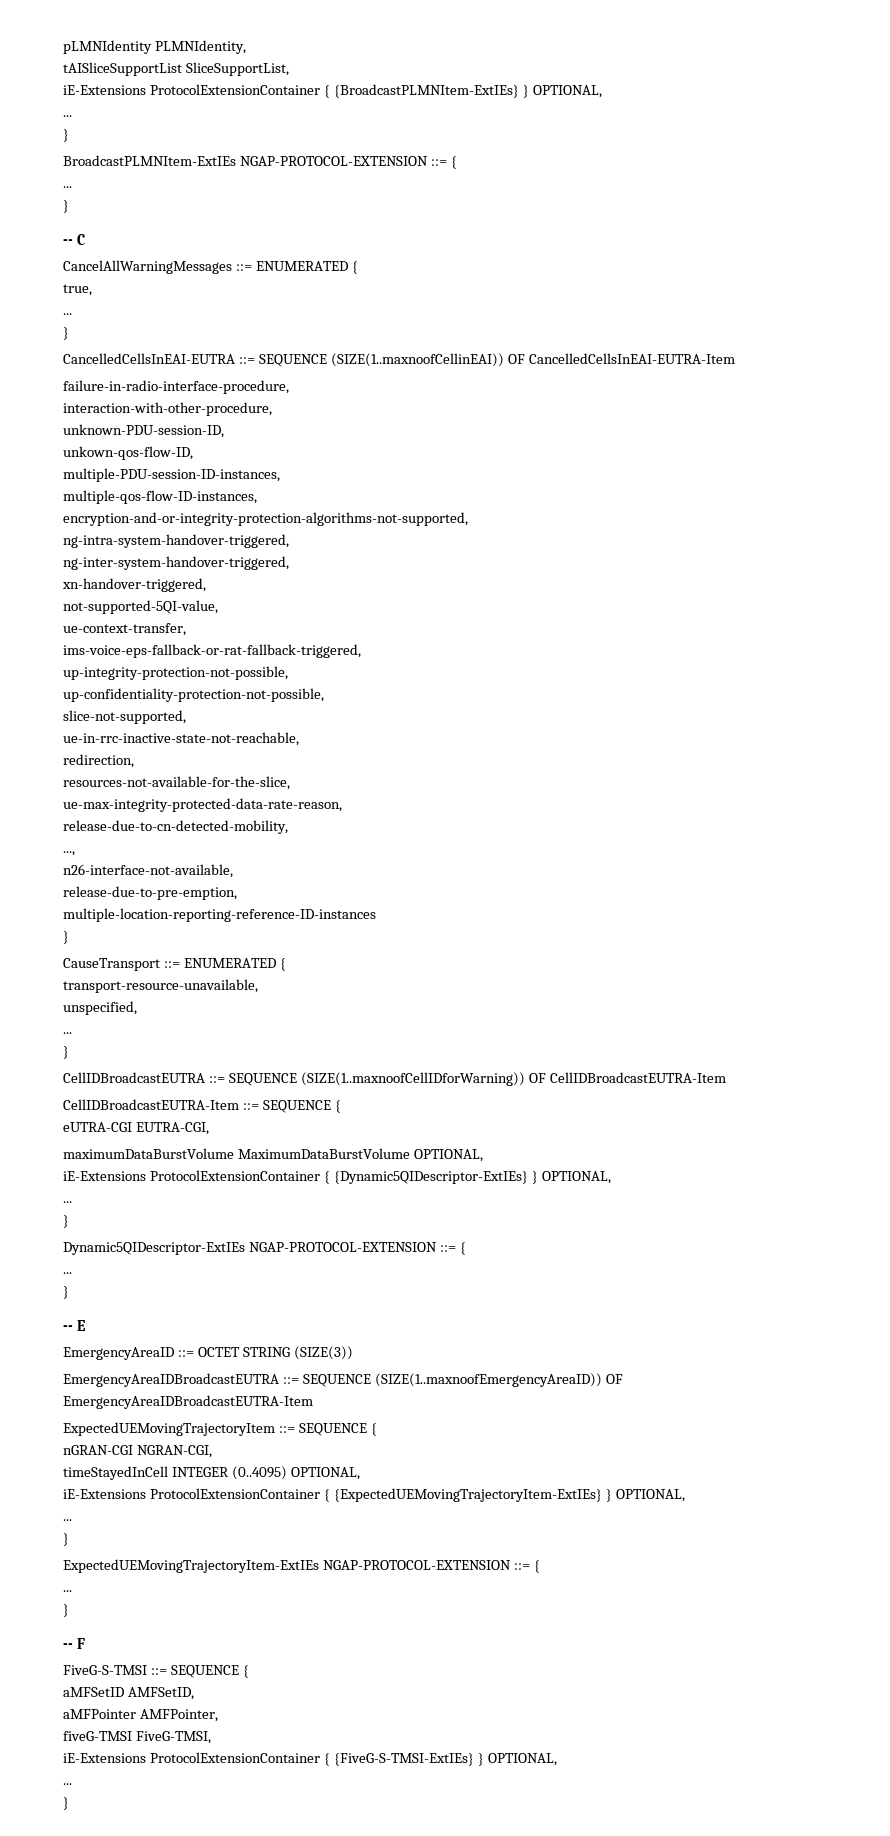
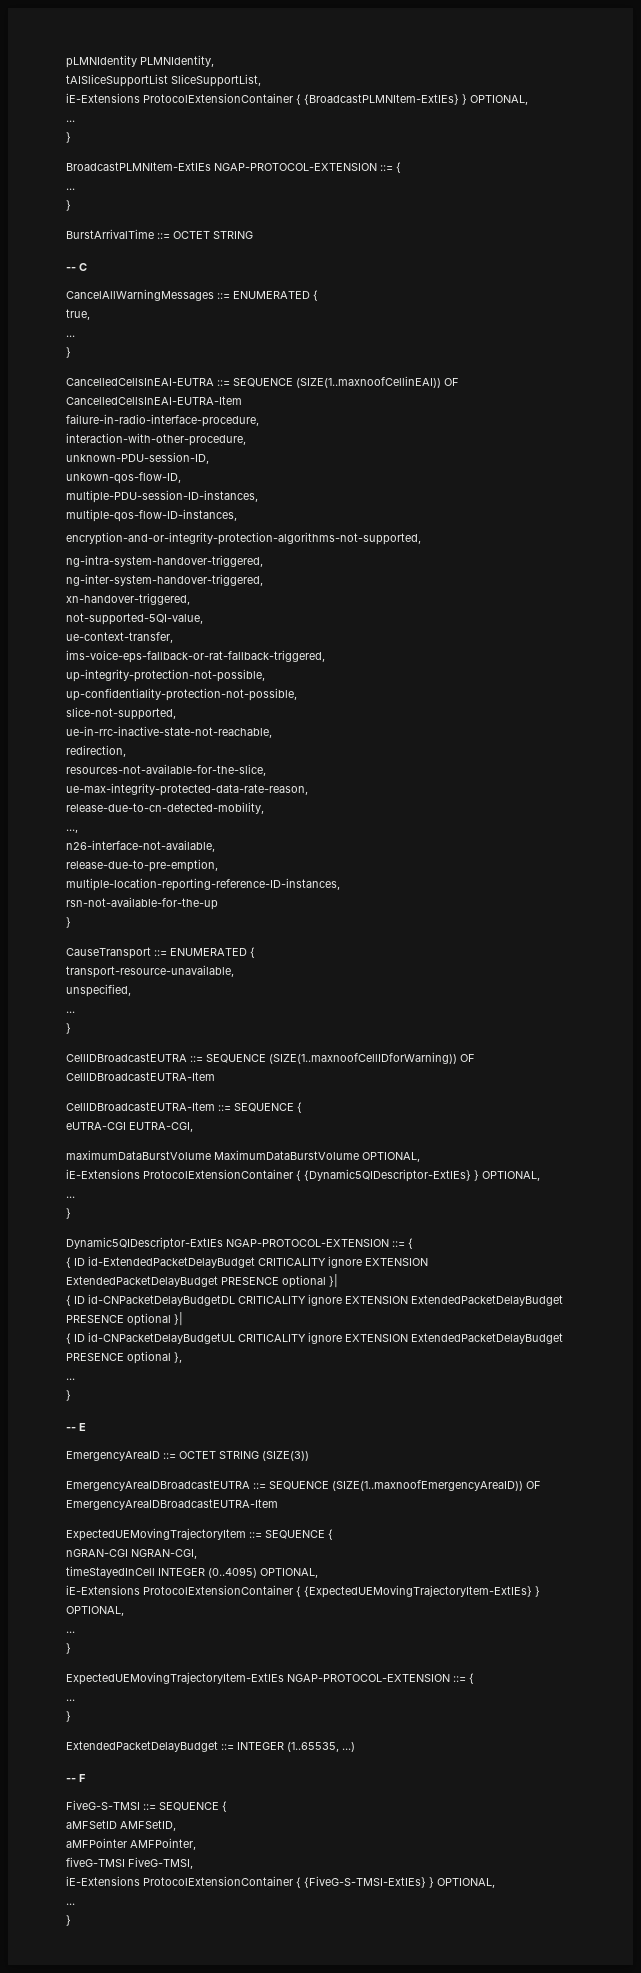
+ BurstArrivalTime ::= OCTET STRING
- multiple-location-reporting-reference-ID-instances
+ multiple-location-reporting-reference-ID-instances,
+ rsn-not-available-for-the-up
+ { ID id-ExtendedPacketDelayBudget CRITICALITY ignore EXTENSION ExtendedPacketDelayBudget PRESENCE optional }|
+ { ID id-CNPacketDelayBudgetDL CRITICALITY ignore EXTENSION ExtendedPacketDelayBudget PRESENCE optional }|
+ { ID id-CNPacketDelayBudgetUL CRITICALITY ignore EXTENSION ExtendedPacketDelayBudget PRESENCE optional },
+ ExtendedPacketDelayBudget ::= INTEGER (1..65535, ...)

